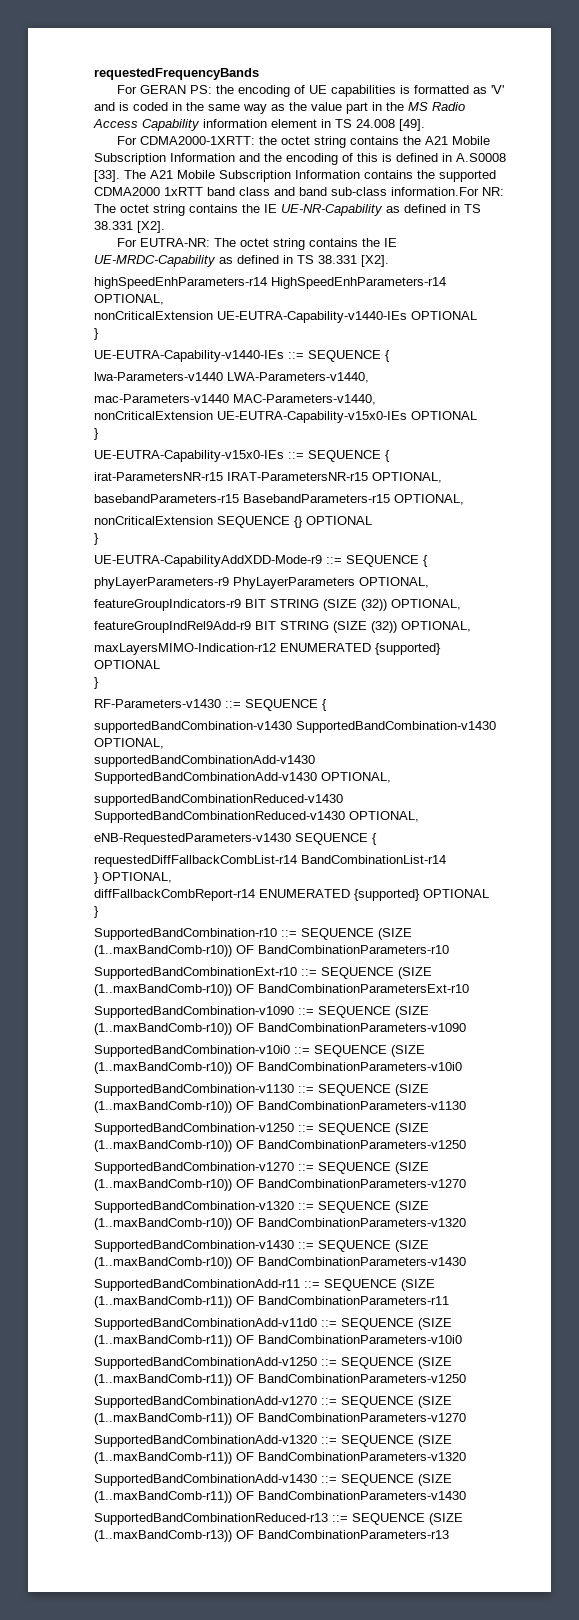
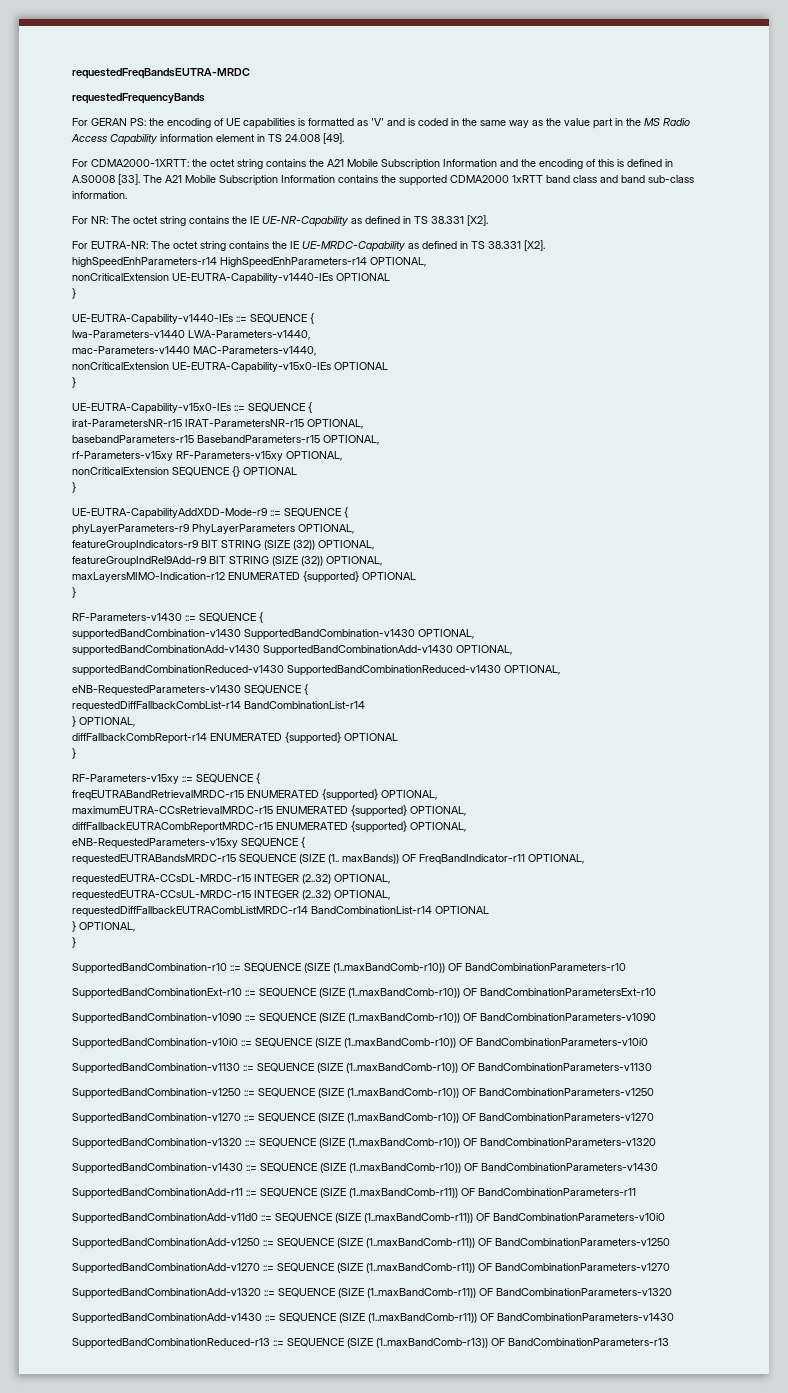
+ requestedFreqBandsEUTRA-MRDC
- The A21 Mobile Subscription Information contains the supported CDMA2000 1xRTT band class and band sub-class information.For NR: The octet string contains the IE UE-NR-Capability as defined in TS 38.331 [X2].
+ The A21 Mobile Subscription Information contains the supported CDMA2000 1xRTT band class and band sub-class information.
+ For NR: The octet string contains the IE UE-NR-Capability as defined in TS 38.331 [X2].
+ rf-Parameters-v15xy RF-Parameters-v15xy OPTIONAL,
+ RF-Parameters-v15xy ::= SEQUENCE {
+ freqEUTRABandRetrievalMRDC-r15 ENUMERATED {supported} OPTIONAL,
+ maximumEUTRA-CCsRetrievalMRDC-r15 ENUMERATED {supported} OPTIONAL,
+ diffFallbackEUTRACombReportMRDC-r15 ENUMERATED {supported} OPTIONAL,
+ eNB-RequestedParameters-v15xy SEQUENCE {
+ requestedEUTRABandsMRDC-r15 SEQUENCE (SIZE (1.. maxBands)) OF FreqBandIndicator-r11 OPTIONAL,
+ requestedEUTRA-CCsDL-MRDC-r15 INTEGER (2..32) OPTIONAL,
+ requestedEUTRA-CCsUL-MRDC-r15 INTEGER (2..32) OPTIONAL,
+ requestedDiffFallbackEUTRACombListMRDC-r14 BandCombinationList-r14 OPTIONAL
+ } OPTIONAL,
+ }

